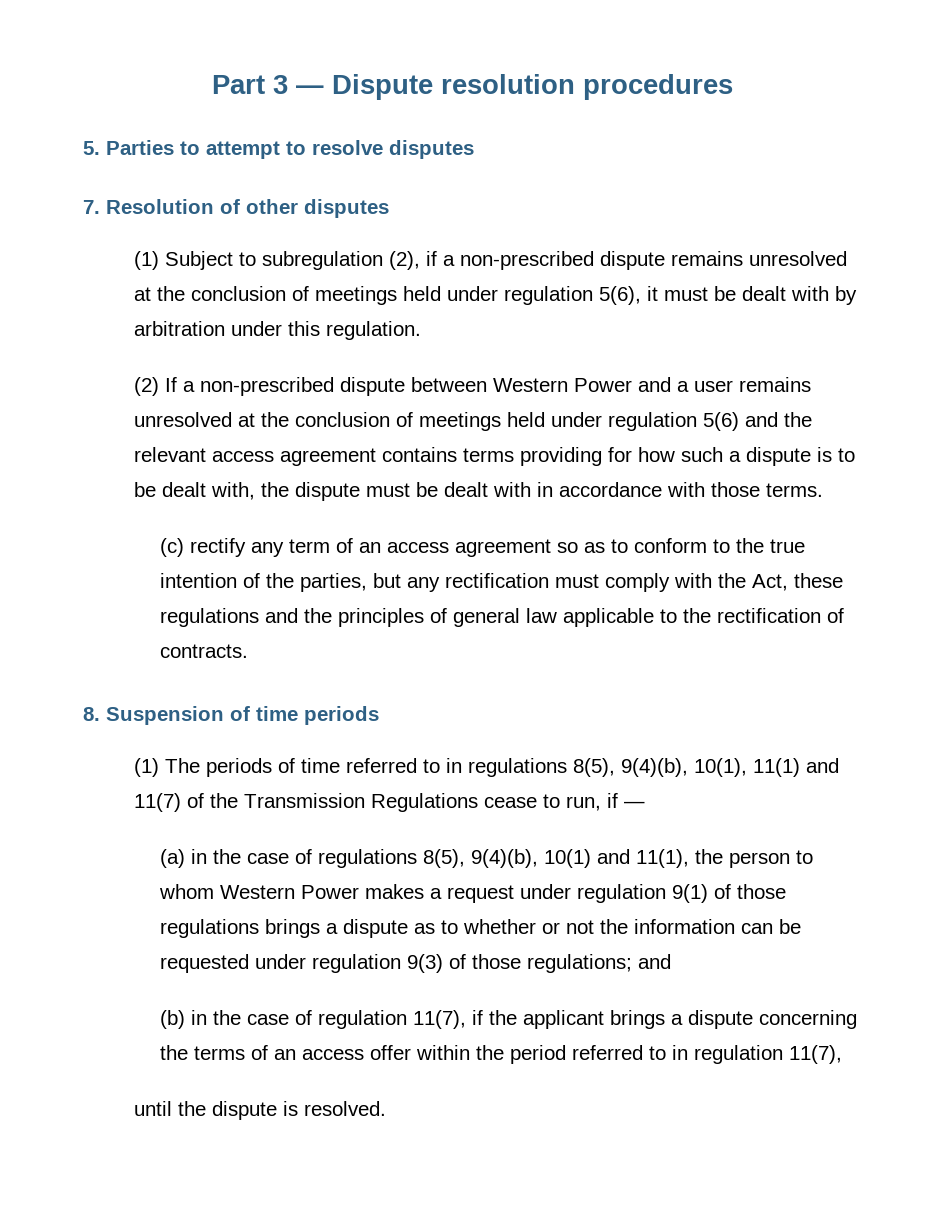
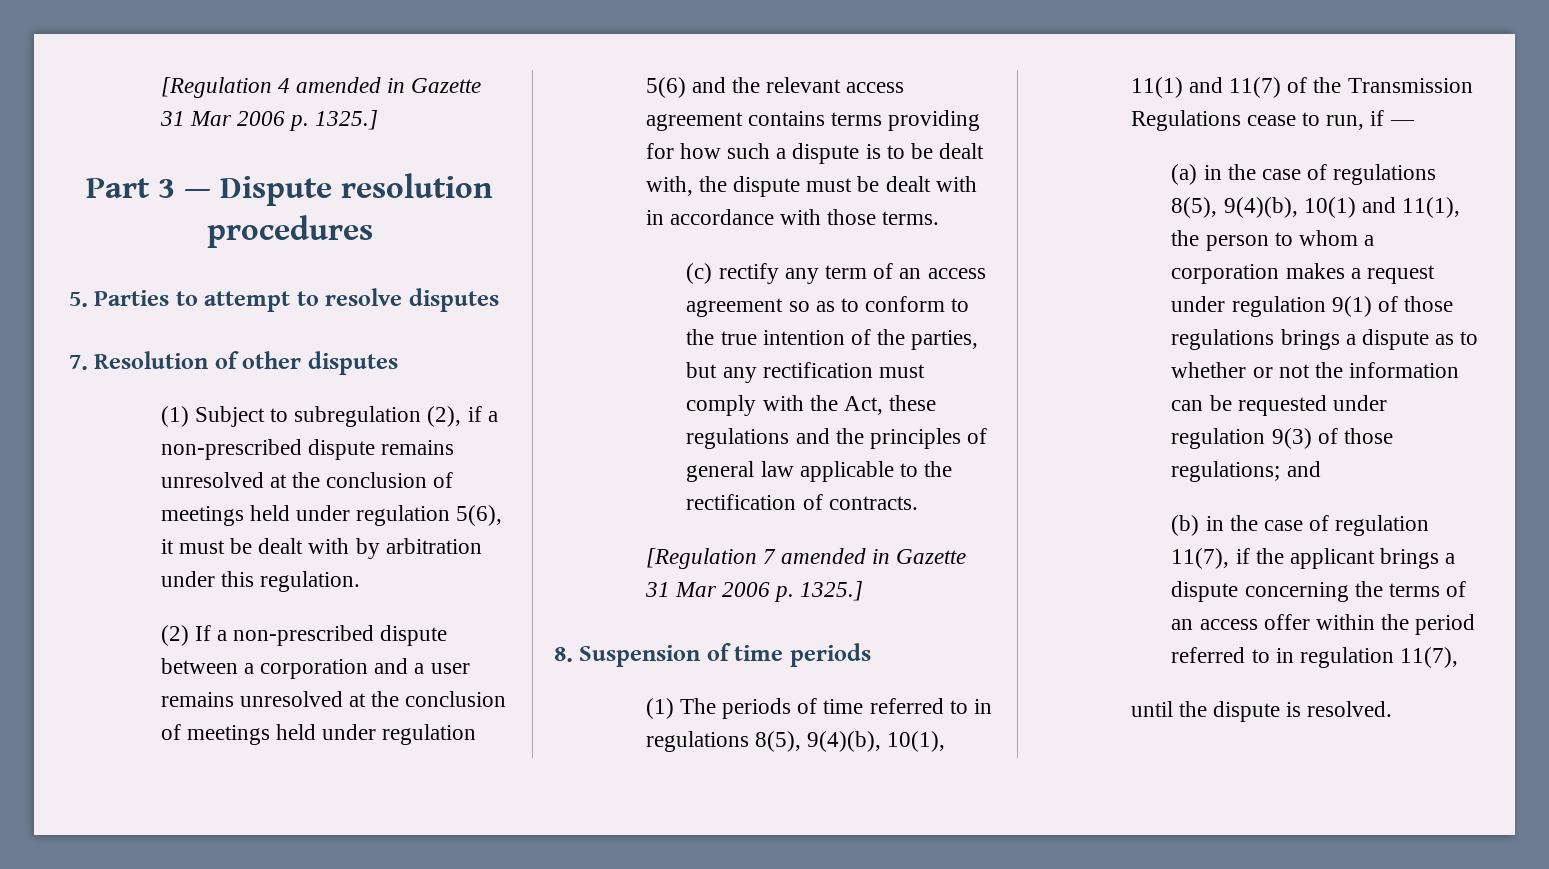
+ [Regulation 4 amended in Gazette 31 Mar 2006 p. 1325.]
- (2) If a non-prescribed dispute between Western Power and a user remains unresolved at the conclusion of meetings held under regulation 5(6) and the relevant access agreement contains terms providing for how such a dispute is to be dealt with, the dispute must be dealt with in accordance with those terms.
+ (2) If a non-prescribed dispute between a corporation and a user remains unresolved at the conclusion of meetings held under regulation 5(6) and the relevant access agreement contains terms providing for how such a dispute is to be dealt with, the dispute must be dealt with in accordance with those terms.
+ [Regulation 7 amended in Gazette 31 Mar 2006 p. 1325.]
- (a) in the case of regulations 8(5), 9(4)(b), 10(1) and 11(1), the person to whom Western Power makes a request under regulation 9(1) of those regulations brings a dispute as to whether or not the information can be requested under regulation 9(3) of those regulations; and
+ (a) in the case of regulations 8(5), 9(4)(b), 10(1) and 11(1), the person to whom a corporation makes a request under regulation 9(1) of those regulations brings a dispute as to whether or not the information can be requested under regulation 9(3) of those regulations; and

